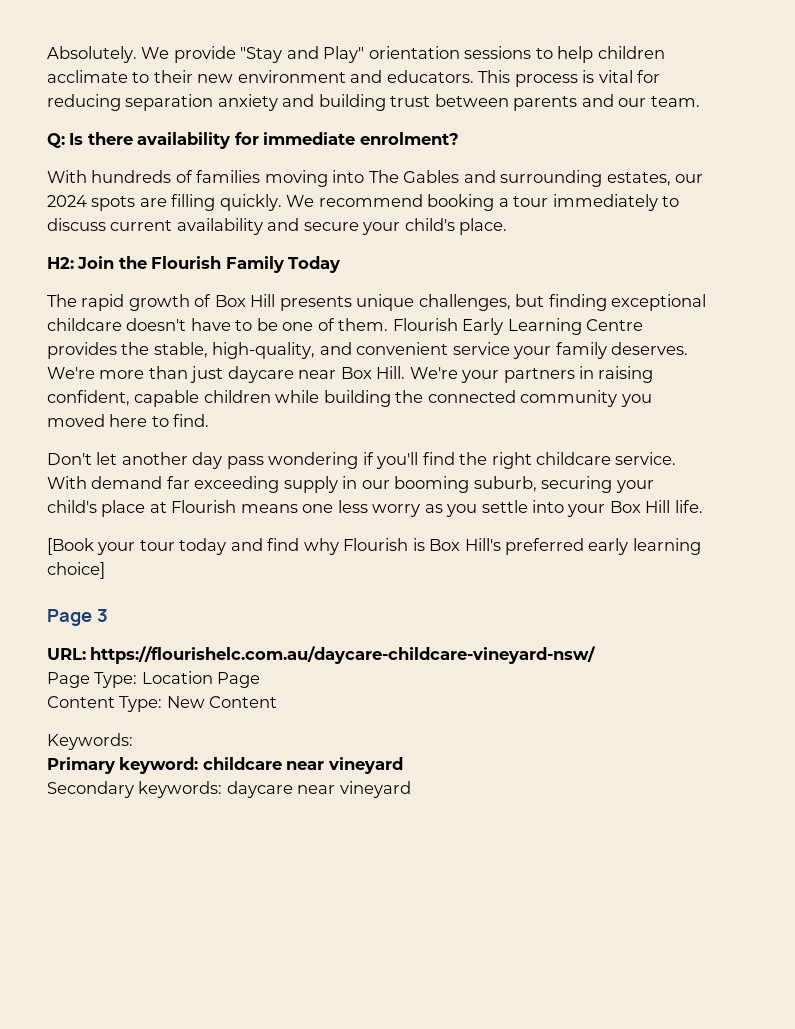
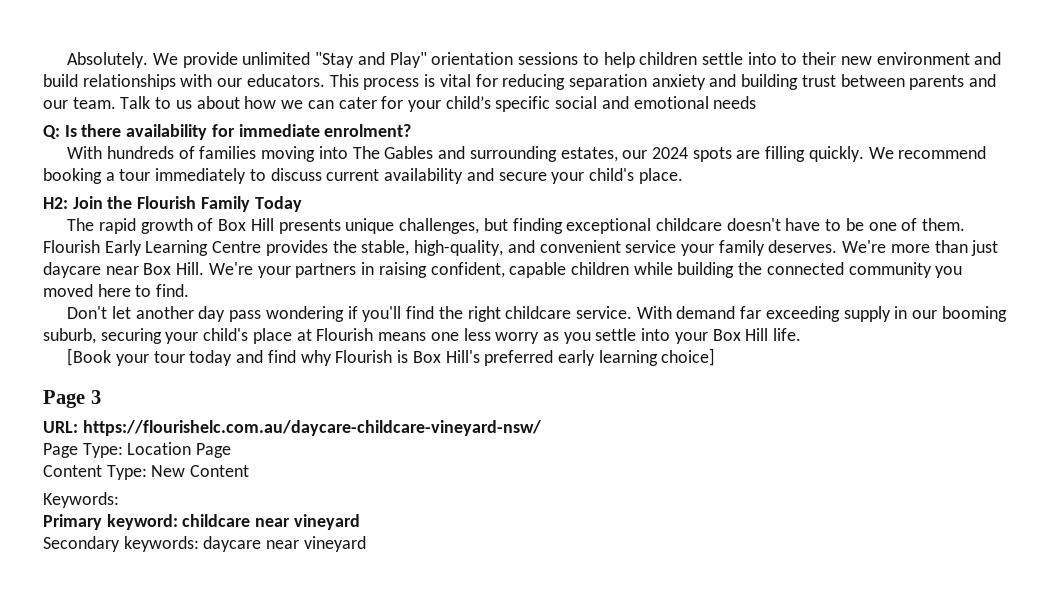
- We provide "Stay and Play" orientation sessions to help children acclimate to their new environment and educators.
+ We provide unlimited "Stay and Play" orientation sessions to help children settle into to their new environment and build relationships with our educators.
+ Talk to us about how we can cater for your child’s specific social and emotional needs

